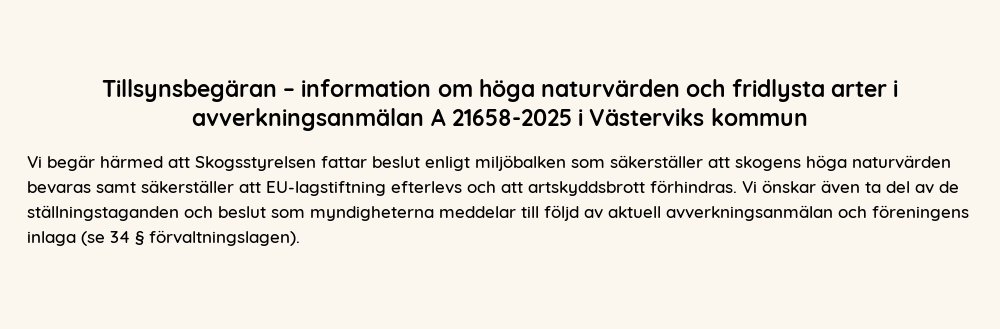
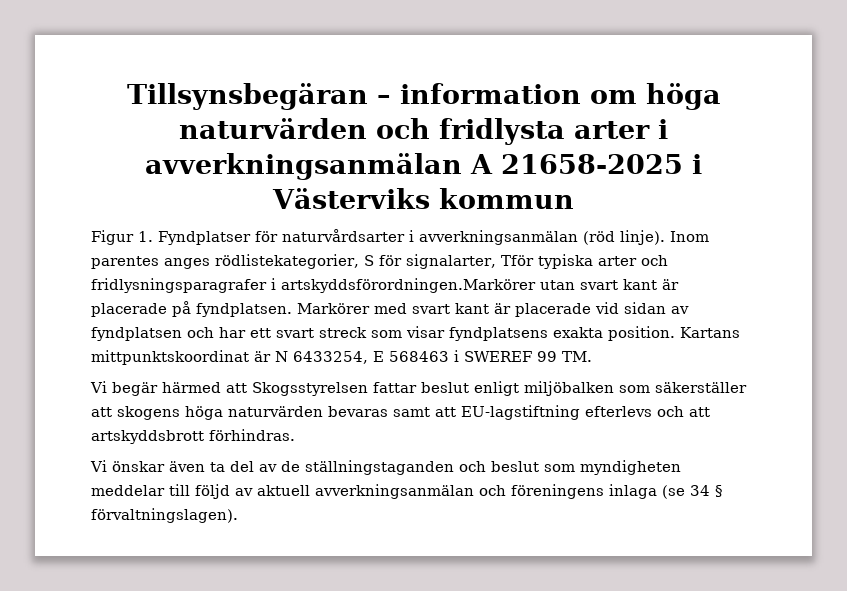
+ Figur 1. Fyndplatser för naturvårdsarter i avverkningsanmälan (röd linje). Inom parentes anges rödlistekategorier, S för signalarter, Tför typiska arter och fridlysningsparagrafer i artskyddsförordningen.Markörer utan svart kant är placerade på fyndplatsen. Markörer med svart kant är placerade vid sidan av fyndplatsen och har ett svart streck som visar fyndplatsens exakta position. Kartans mittpunktskoordinat är N 6433254, E 568463 i SWEREF 99 TM.
- Vi begär härmed att Skogsstyrelsen fattar beslut enligt miljöbalken som säkerställer att skogens höga naturvärden bevaras samt säkerställer att EU-lagstiftning efterlevs och att artskyddsbrott förhindras. Vi önskar även ta del av de ställningstaganden och beslut som myndigheterna meddelar till följd av aktuell avverkningsanmälan och föreningens inlaga (se 34 § förvaltningslagen).
+ Vi begär härmed att Skogsstyrelsen fattar beslut enligt miljöbalken som säkerställer att skogens höga naturvärden bevaras samt att EU-lagstiftning efterlevs och att artskyddsbrott förhindras.
+ Vi önskar även ta del av de ställningstaganden och beslut som myndigheten meddelar till följd av aktuell avverkningsanmälan och föreningens inlaga (se 34 § förvaltningslagen).

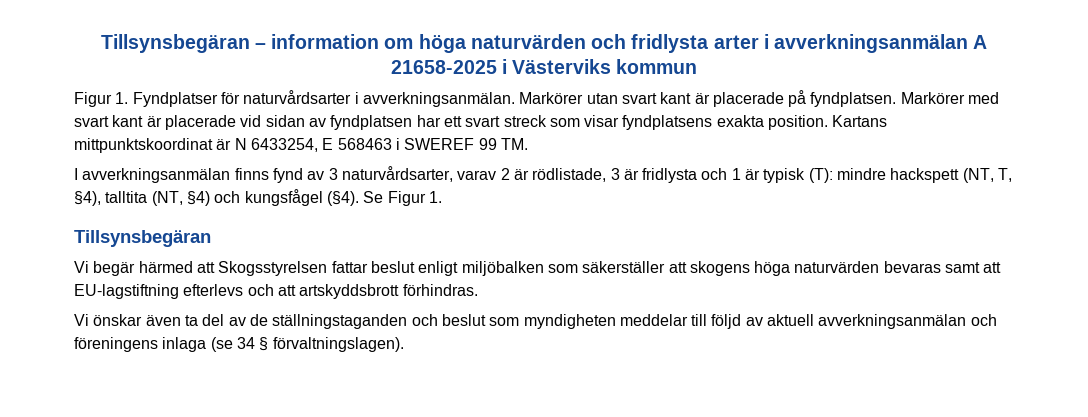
- Figur 1. Fyndplatser för naturvårdsarter i avverkningsanmälan (röd linje). Inom parentes anges rödlistekategorier, S för signalarter, Tför typiska arter och fridlysningsparagrafer i artskyddsförordningen.Markörer utan svart kant är placerade på fyndplatsen.
+ Figur 1. Fyndplatser för naturvårdsarter i avverkningsanmälan. Markörer utan svart kant är placerade på fyndplatsen.
- Markörer med svart kant är placerade vid sidan av fyndplatsen och har ett svart streck som visar fyndplatsens exakta position.
+ Markörer med svart kant är placerade vid sidan av fyndplatsen har ett svart streck som visar fyndplatsens exakta position.
+ I avverkningsanmälan finns fynd av 3 naturvårdsarter, varav 2 är rödlistade, 3 är fridlysta och 1 är typisk (T): mindre hackspett (NT, T, §4), talltita (NT, §4) och kungsfågel (§4). Se Figur 1.
+ Tillsynsbegäran

